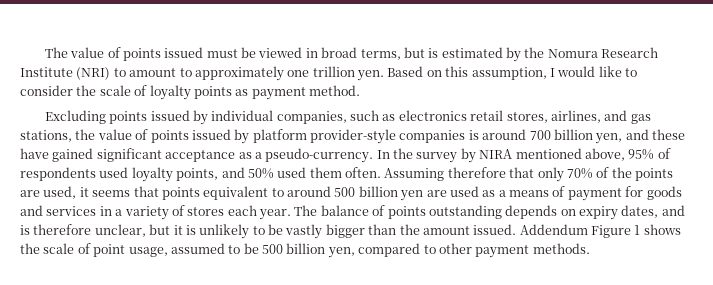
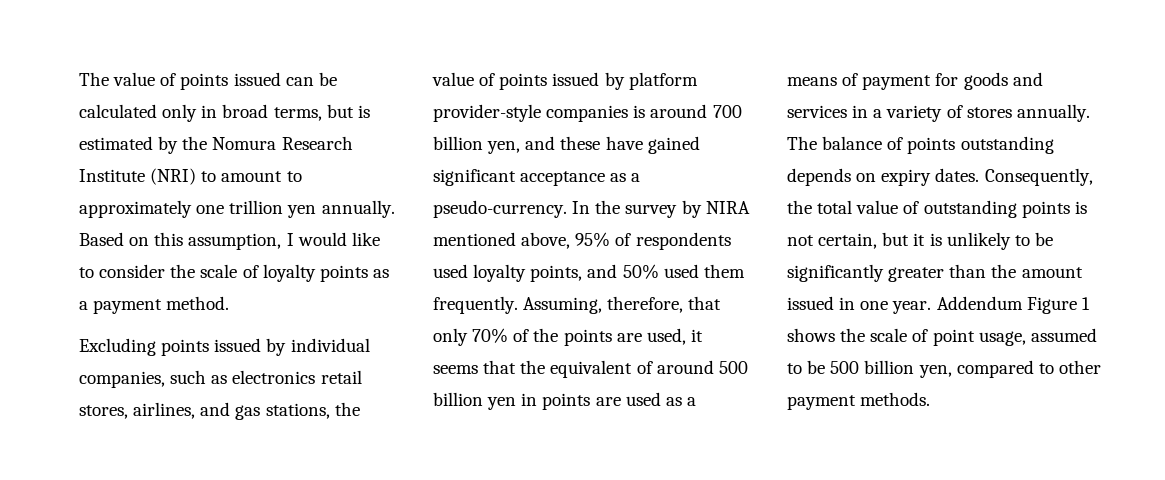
- The value of points issued must be viewed in broad terms, but is estimated by the Nomura Research Institute (NRI) to amount to approximately one trillion yen.
+ The value of points issued can be calculated only in broad terms, but is estimated by the Nomura Research Institute (NRI) to amount to approximately one trillion yen annually.
- Based on this assumption, I would like to consider the scale of loyalty points as payment method.
+ Based on this assumption, I would like to consider the scale of loyalty points as a payment method.
- In the survey by NIRA mentioned above, 95% of respondents used loyalty points, and 50% used them often. Assuming therefore that only 70% of the points are used, it seems that points equivalent to around 500 billion yen are used as a means of payment for goods and services in a variety of stores each year.
+ In the survey by NIRA mentioned above, 95% of respondents used loyalty points, and 50% used them frequently. Assuming, therefore, that only 70% of the points are used, it seems that the equivalent of around 500 billion yen in points are used as a means of payment for goods and services in a variety of stores annually.
- The balance of points outstanding depends on expiry dates, and is therefore unclear, but it is unlikely to be vastly bigger than the amount issued.
+ The balance of points outstanding depends on expiry dates. Consequently, the total value of outstanding points is not certain, but it is unlikely to be significantly greater than the amount issued in one year.

